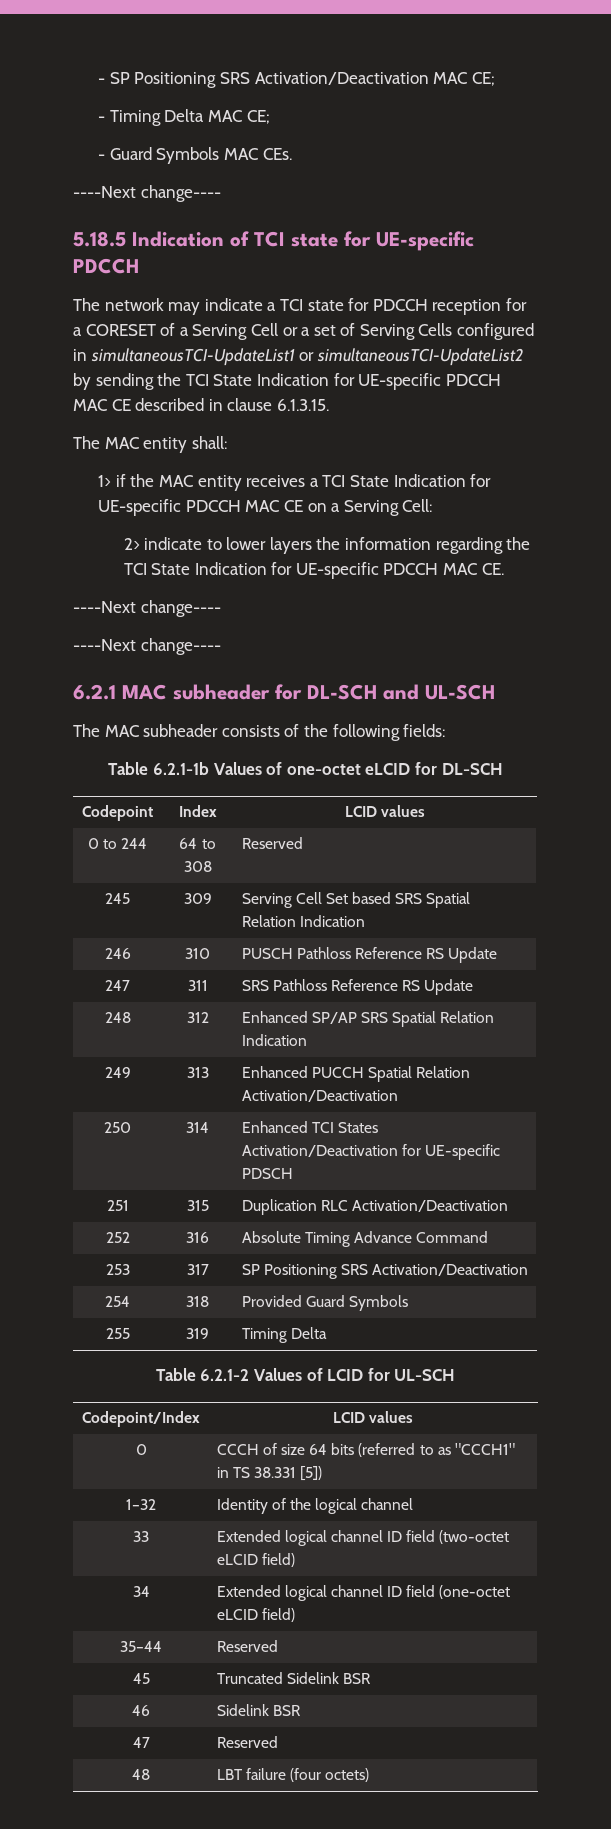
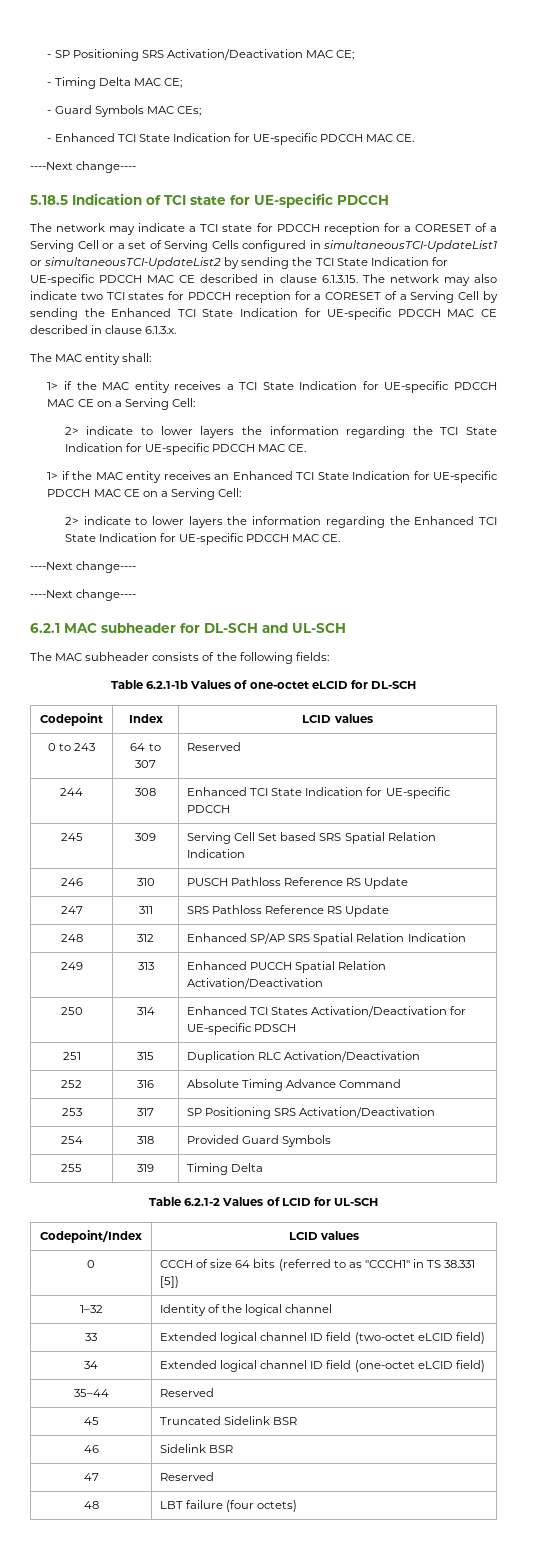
- - Guard Symbols MAC CEs.
+ - Guard Symbols MAC CEs;
+ - Enhanced TCI State Indication for UE-specific PDCCH MAC CE.
- The network may indicate a TCI state for PDCCH reception for a CORESET of a Serving Cell or a set of Serving Cells configured in simultaneousTCI-UpdateList1 or simultaneousTCI-UpdateList2 by sending the TCI State Indication for UE-specific PDCCH MAC CE described in clause 6.1.3.15.
+ The network may indicate a TCI state for PDCCH reception for a CORESET of a Serving Cell or a set of Serving Cells configured in simultaneousTCI-UpdateList1 or simultaneousTCI-UpdateList2 by sending the TCI State Indication for UE-specific PDCCH MAC CE described in clause 6.1.3.15. The network may also indicate two TCI states for PDCCH reception for a CORESET of a Serving Cell by sending the Enhanced TCI State Indication for UE-specific PDCCH MAC CE described in clause 6.1.3.x.
+ 1> if the MAC entity receives an Enhanced TCI State Indication for UE-specific PDCCH MAC CE on a Serving Cell:
+ 2> indicate to lower layers the information regarding the Enhanced TCI State Indication for UE-specific PDCCH MAC CE.
- 0 to 244 | 64 to 308 | Reserved
+ 0 to 243 | 64 to 307 | Reserved
+ 244 | 308 | Enhanced TCI State Indication for UE-specific PDCCH

